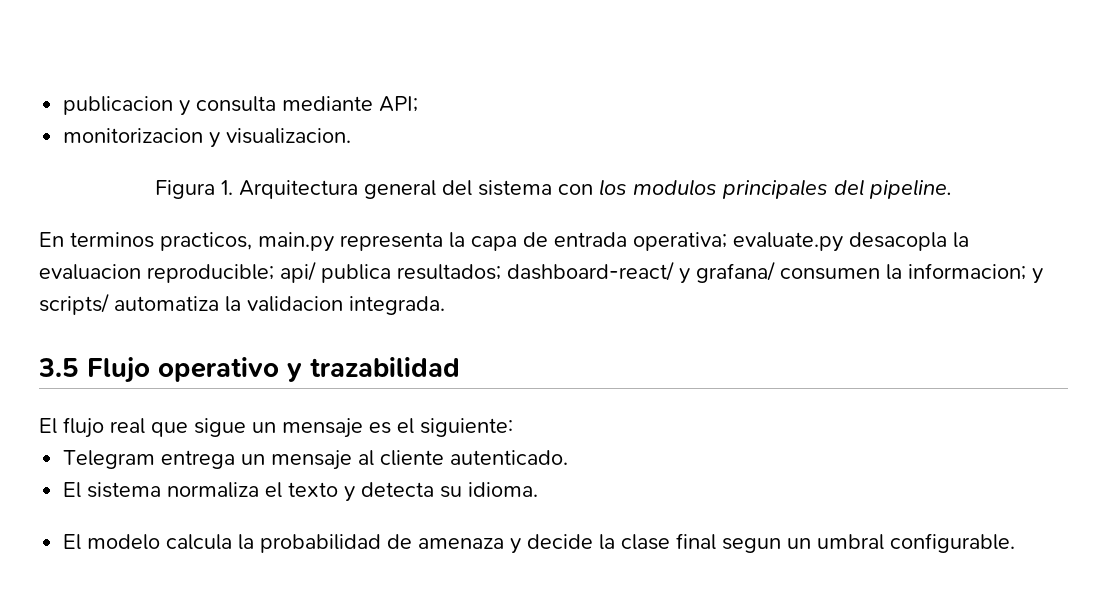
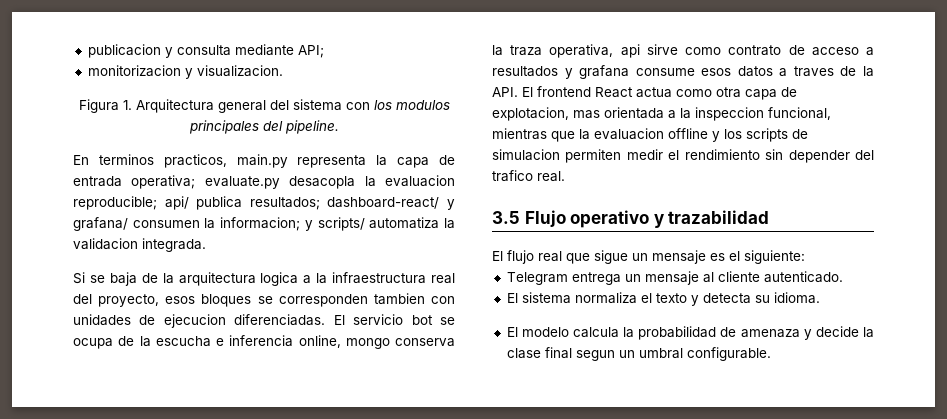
+ Si se baja de la arquitectura logica a la infraestructura real del proyecto, esos bloques se corresponden tambien con unidades de ejecucion diferenciadas. El servicio bot se ocupa de la escucha e inferencia online, mongo conserva la traza operativa, api sirve como contrato de acceso a resultados y grafana consume esos datos a traves de la API. El frontend React actua como otra capa de explotacion, mas orientada a la inspeccion funcional, mientras que la evaluacion offline y los scripts de simulacion permiten medir el rendimiento sin depender del trafico real.

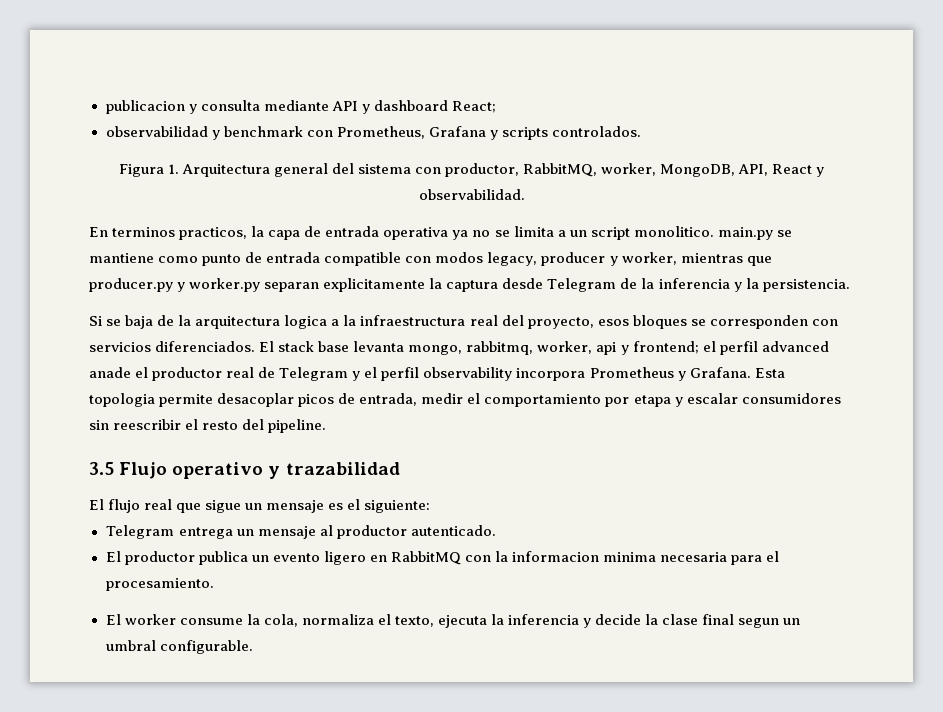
- publicacion y consulta mediante API;
- monitorizacion y visualizacion.
+ publicacion y consulta mediante API y dashboard React;
+ observabilidad y benchmark con Prometheus, Grafana y scripts controlados.
- Figura 1. Arquitectura general del sistema con los modulos principales del pipeline.
+ Figura 1. Arquitectura general del sistema con productor, RabbitMQ, worker, MongoDB, API, React y observabilidad.
- En terminos practicos, main.py representa la capa de entrada operativa; evaluate.py desacopla la evaluacion reproducible; api/ publica resultados; dashboard-react/ y grafana/ consumen la informacion; y scripts/ automatiza la validacion integrada.
+ En terminos practicos, la capa de entrada operativa ya no se limita a un script monolitico. main.py se mantiene como punto de entrada compatible con modos legacy, producer y worker, mientras que producer.py y worker.py separan explicitamente la captura desde Telegram de la inferencia y la persistencia.
- Si se baja de la arquitectura logica a la infraestructura real del proyecto, esos bloques se corresponden tambien con unidades de ejecucion diferenciadas. El servicio bot se ocupa de la escucha e inferencia online, mongo conserva la traza operativa, api sirve como contrato de acceso a resultados y grafana consume esos datos a traves de la API. El frontend React actua como otra capa de explotacion, mas orientada a la inspeccion funcional, mientras que la evaluacion offline y los scripts de simulacion permiten medir el rendimiento sin depender del trafico real.
+ Si se baja de la arquitectura logica a la infraestructura real del proyecto, esos bloques se corresponden con servicios diferenciados. El stack base levanta mongo, rabbitmq, worker, api y frontend; el perfil advanced anade el productor real de Telegram y el perfil observability incorpora Prometheus y Grafana. Esta topologia permite desacoplar picos de entrada, medir el comportamiento por etapa y escalar consumidores sin reescribir el resto del pipeline.
- Telegram entrega un mensaje al cliente autenticado.
+ Telegram entrega un mensaje al productor autenticado.
- El sistema normaliza el texto y detecta su idioma.
- El modelo calcula la probabilidad de amenaza y decide la clase final segun un umbral configurable.
+ El productor publica un evento ligero en RabbitMQ con la informacion minima necesaria para el procesamiento.
+ El worker consume la cola, normaliza el texto, ejecuta la inferencia y decide la clase final segun un umbral configurable.

